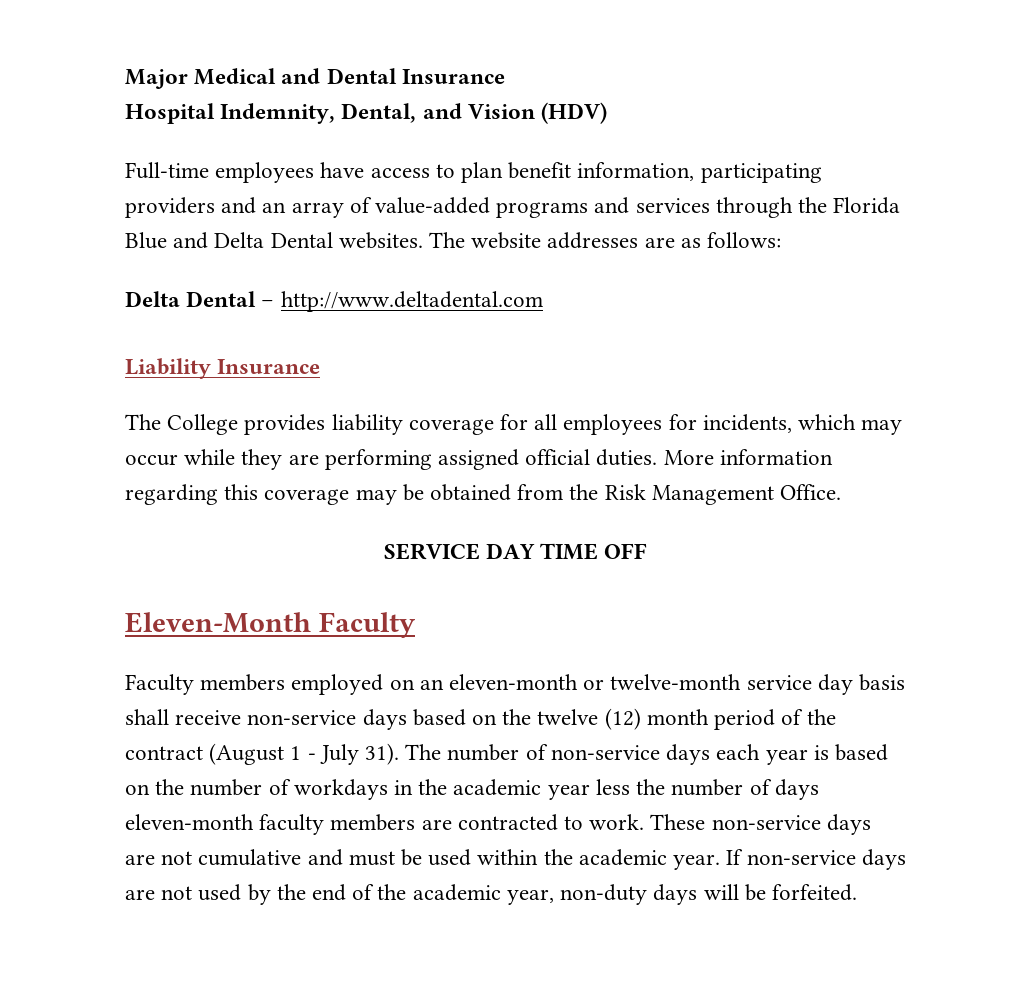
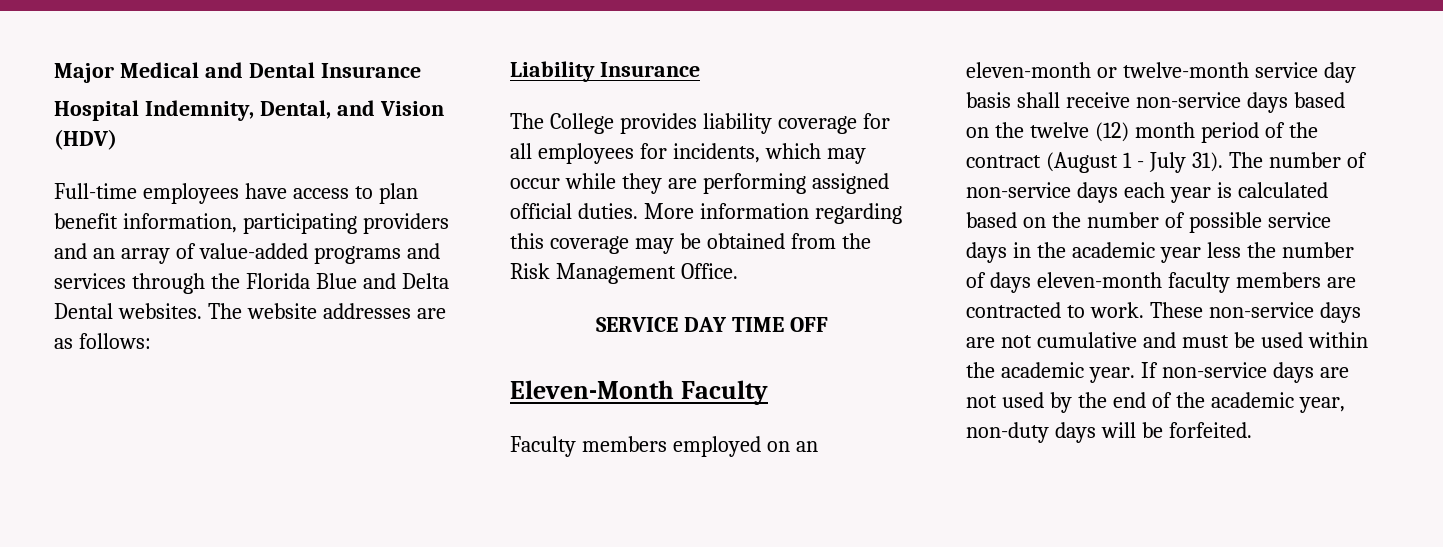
- Delta Dental – http://www.deltadental.com
- The number of non-service days each year is based on the number of workdays in the academic year less the number of days eleven-month faculty members are contracted to work.
+ The number of non-service days each year is calculated based on the number of possible service days in the academic year less the number of days eleven-month faculty members are contracted to work.

